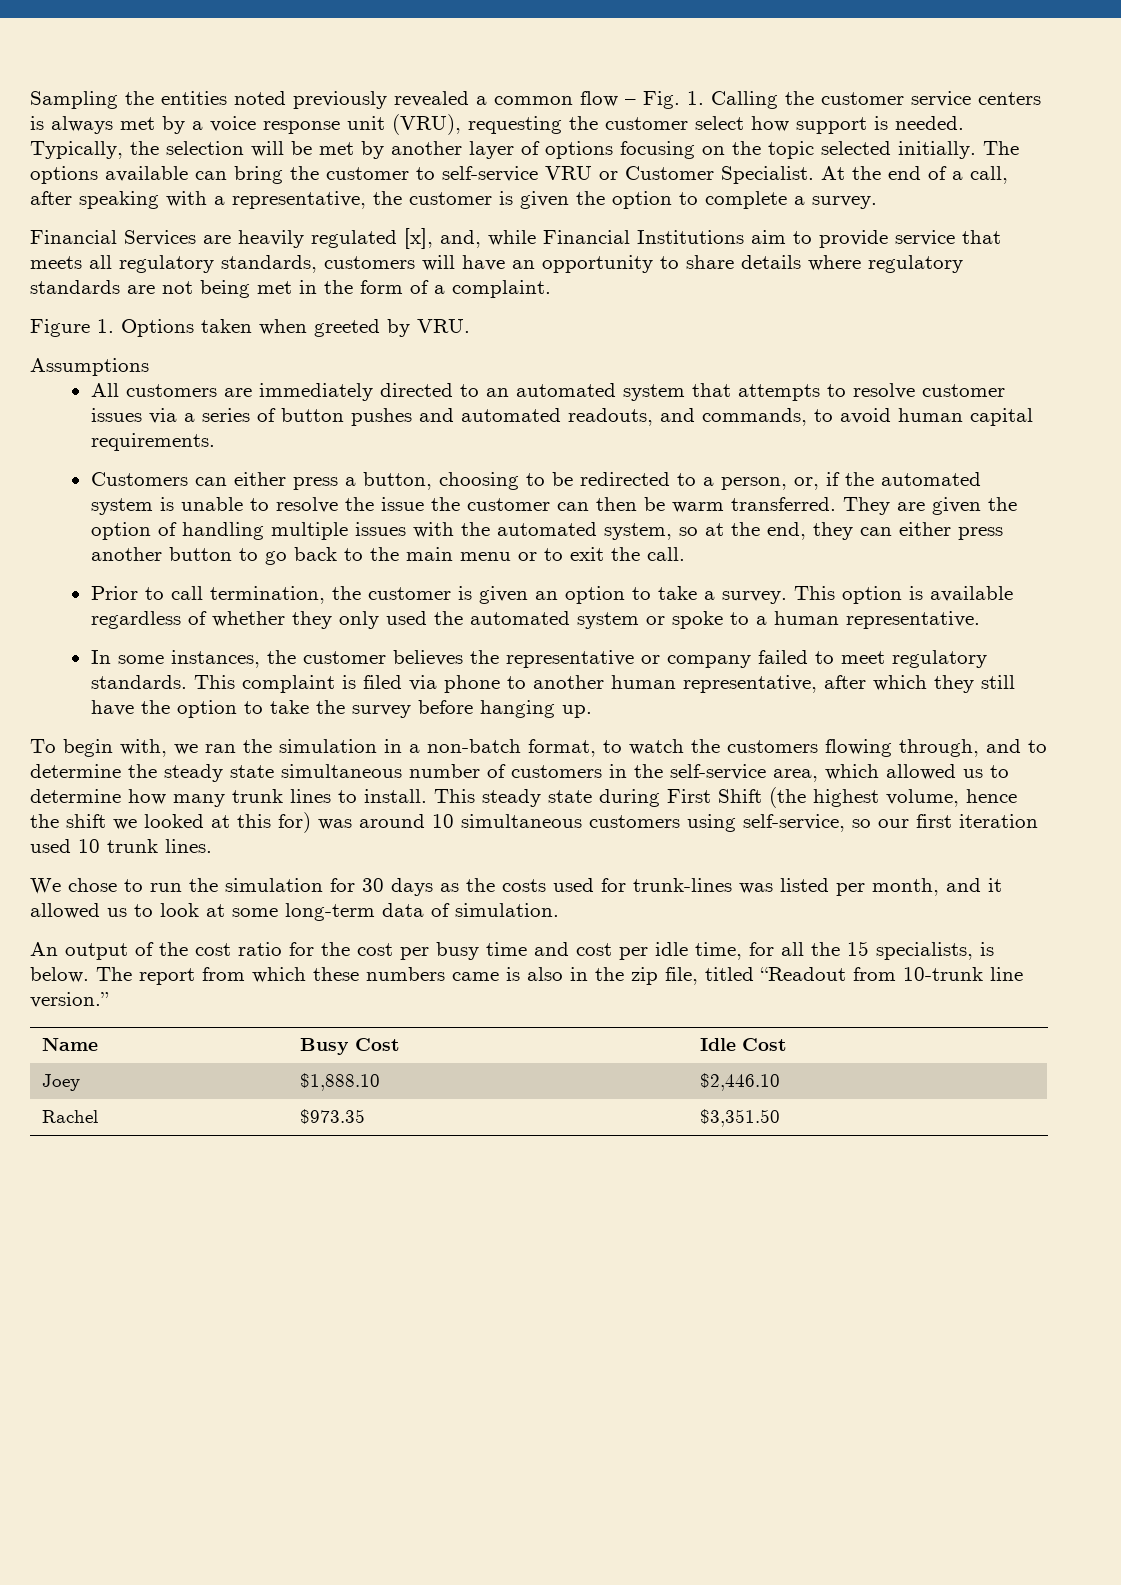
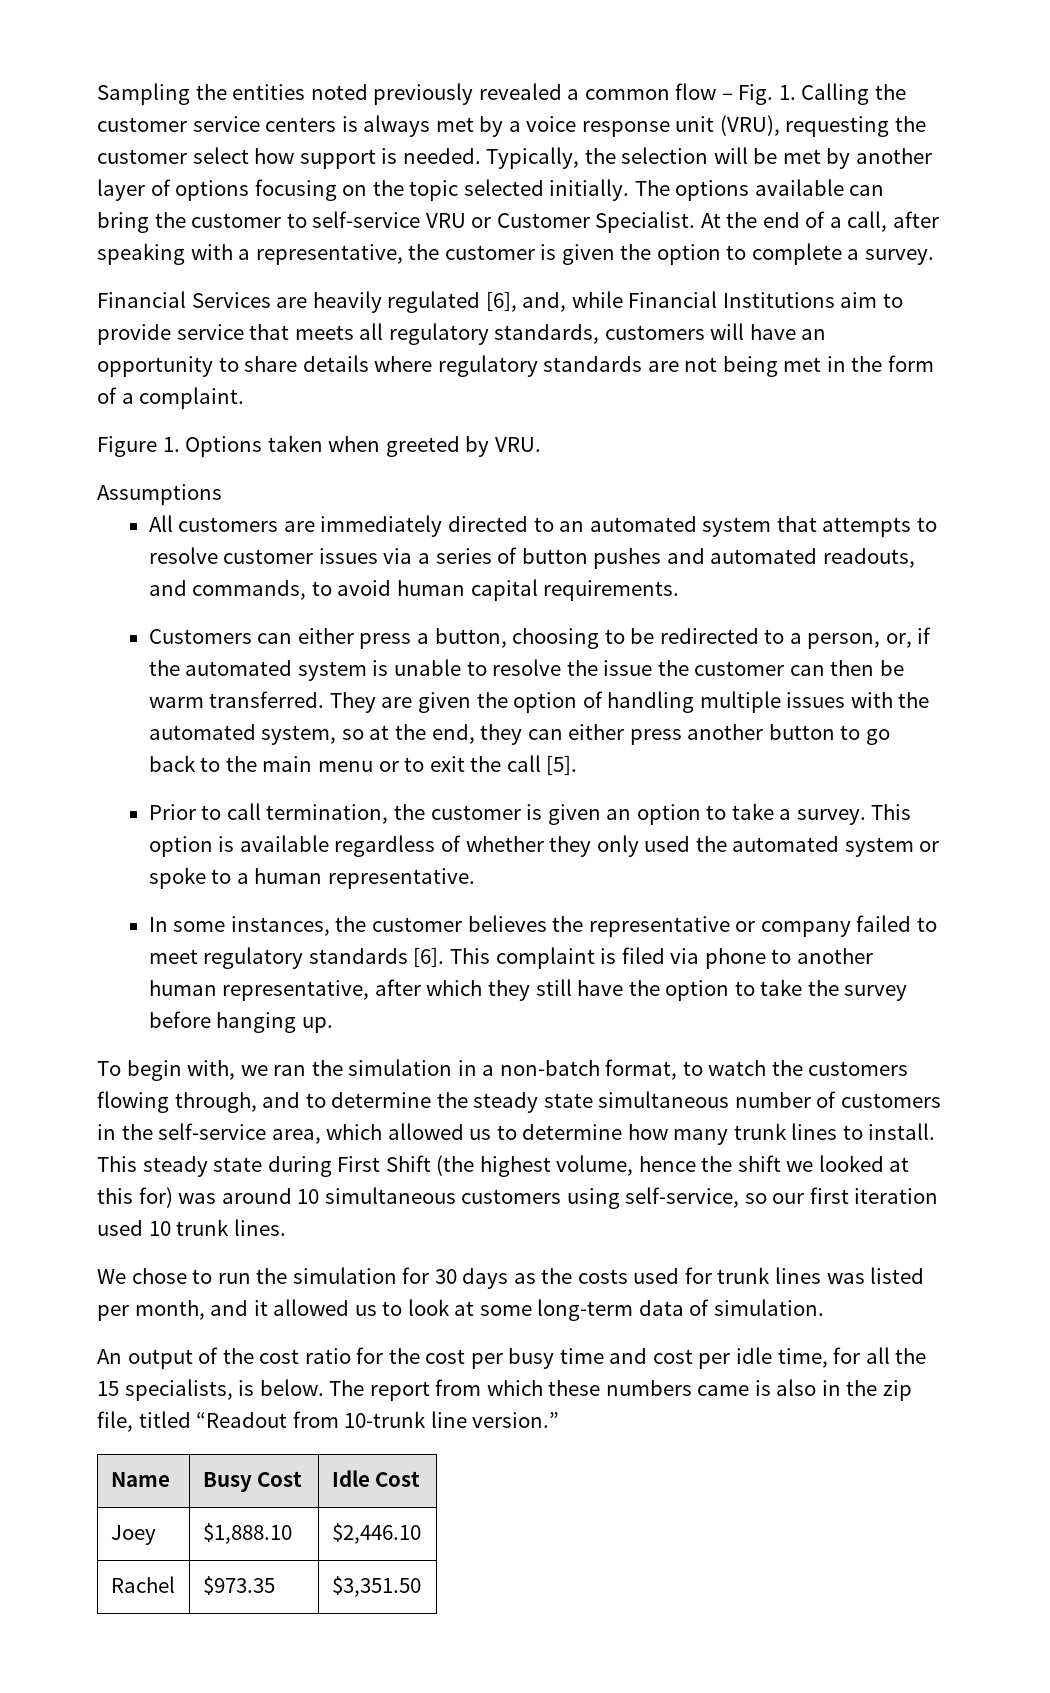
- Financial Services are heavily regulated [x], and, while Financial Institutions aim to provide service that meets all regulatory standards, customers will have an opportunity to share details where regulatory standards are not being met in the form of a complaint.
+ Financial Services are heavily regulated [6], and, while Financial Institutions aim to provide service that meets all regulatory standards, customers will have an opportunity to share details where regulatory standards are not being met in the form of a complaint.
- They are given the option of handling multiple issues with the automated system, so at the end, they can either press another button to go back to the main menu or to exit the call.
+ They are given the option of handling multiple issues with the automated system, so at the end, they can either press another button to go back to the main menu or to exit the call [5].
- In some instances, the customer believes the representative or company failed to meet regulatory standards.
+ In some instances, the customer believes the representative or company failed to meet regulatory standards [6].
- We chose to run the simulation for 30 days as the costs used for trunk-lines was listed per month, and it allowed us to look at some long-term data of simulation.
+ We chose to run the simulation for 30 days as the costs used for trunk lines was listed per month, and it allowed us to look at some long-term data of simulation.

